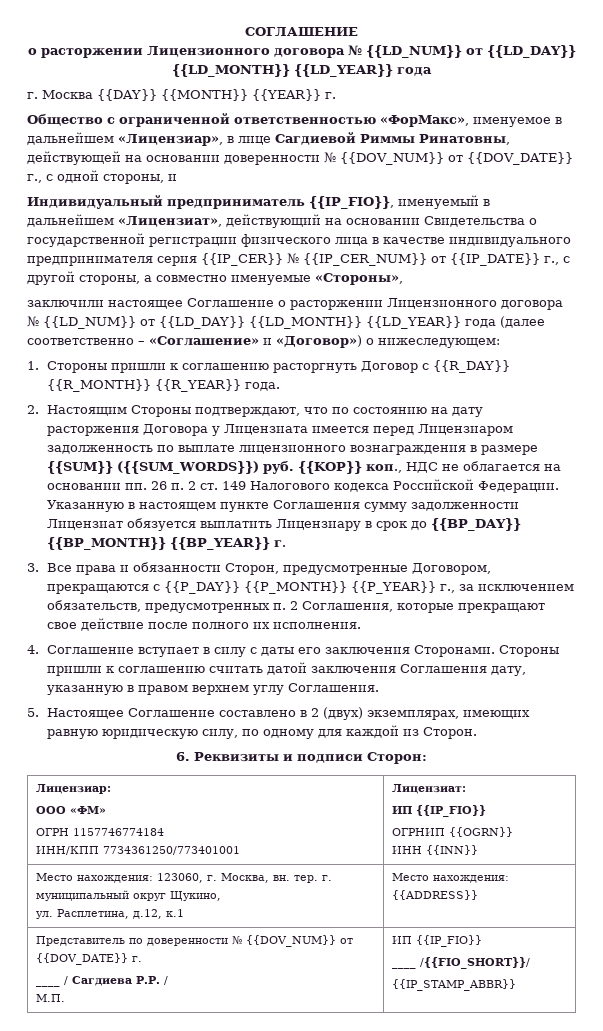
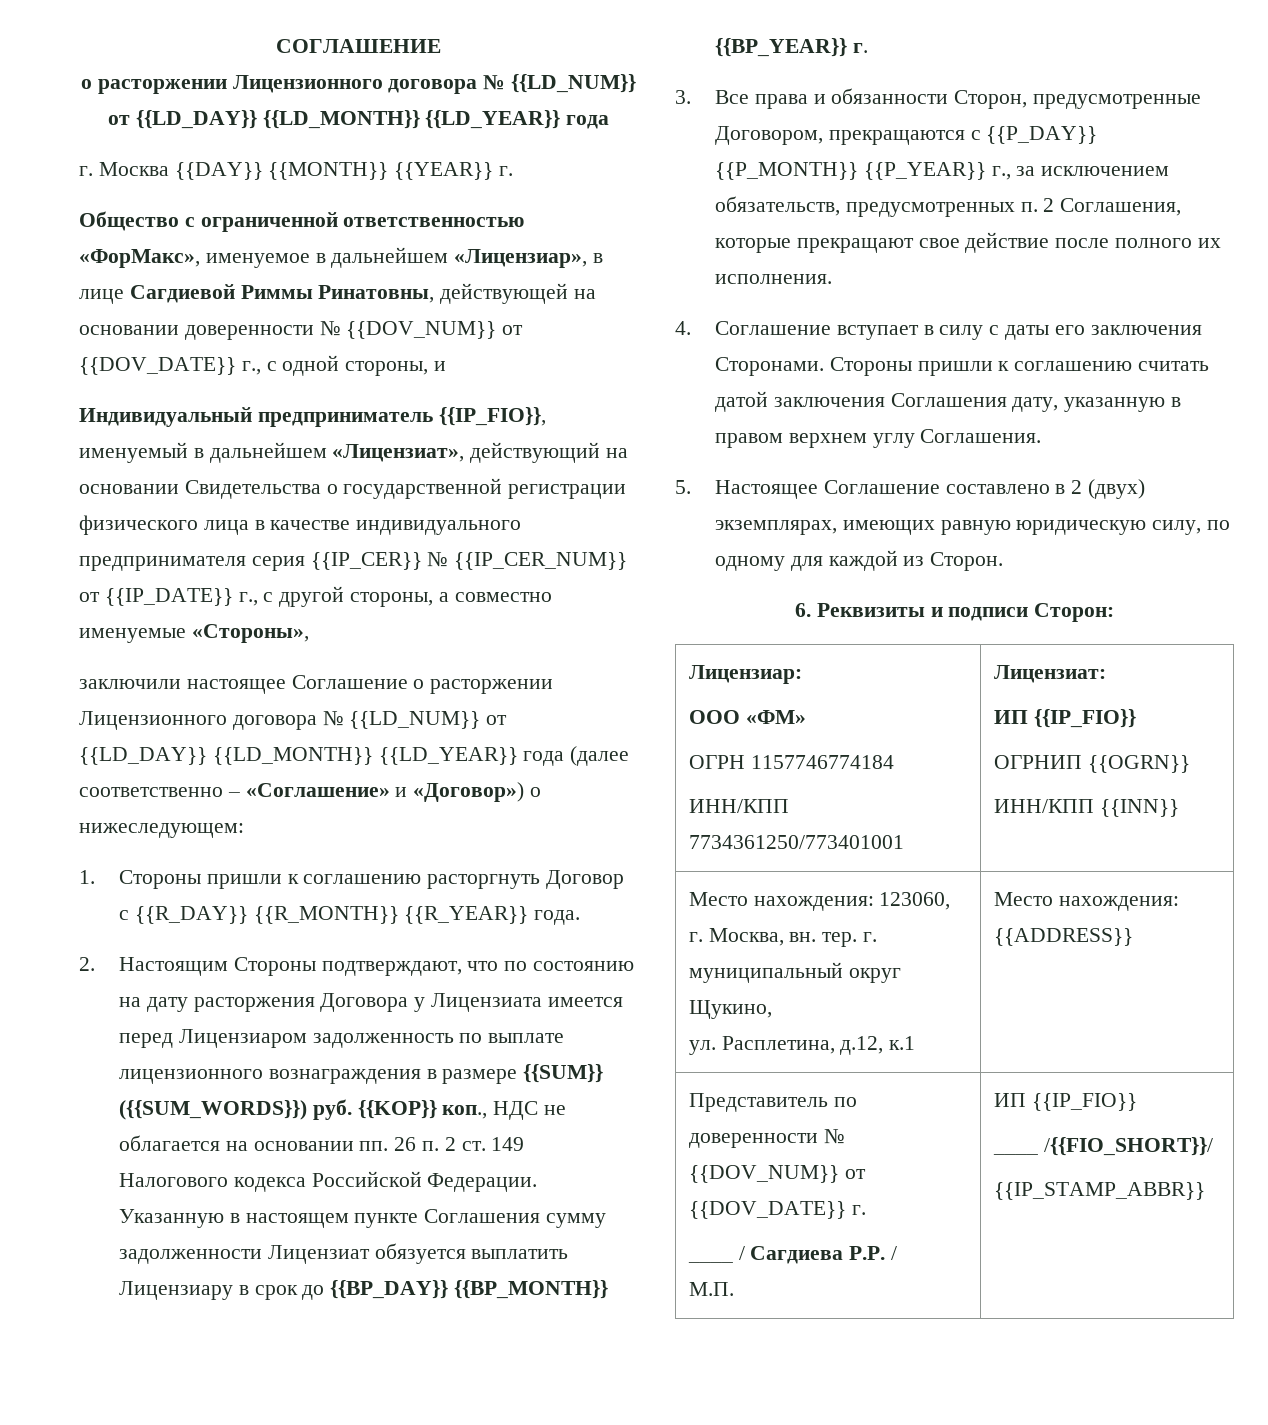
  Лицензиар:
  ООО «ФМ»
  ОГРН 1157746774184
  ИНН/КПП 7734361250/773401001 | Лицензиат:
  ИП {{IP_FIO}}
  ОГРНИП {{OGRN}}
- ИНН {{INN}}
+ ИНН/КПП {{INN}}

